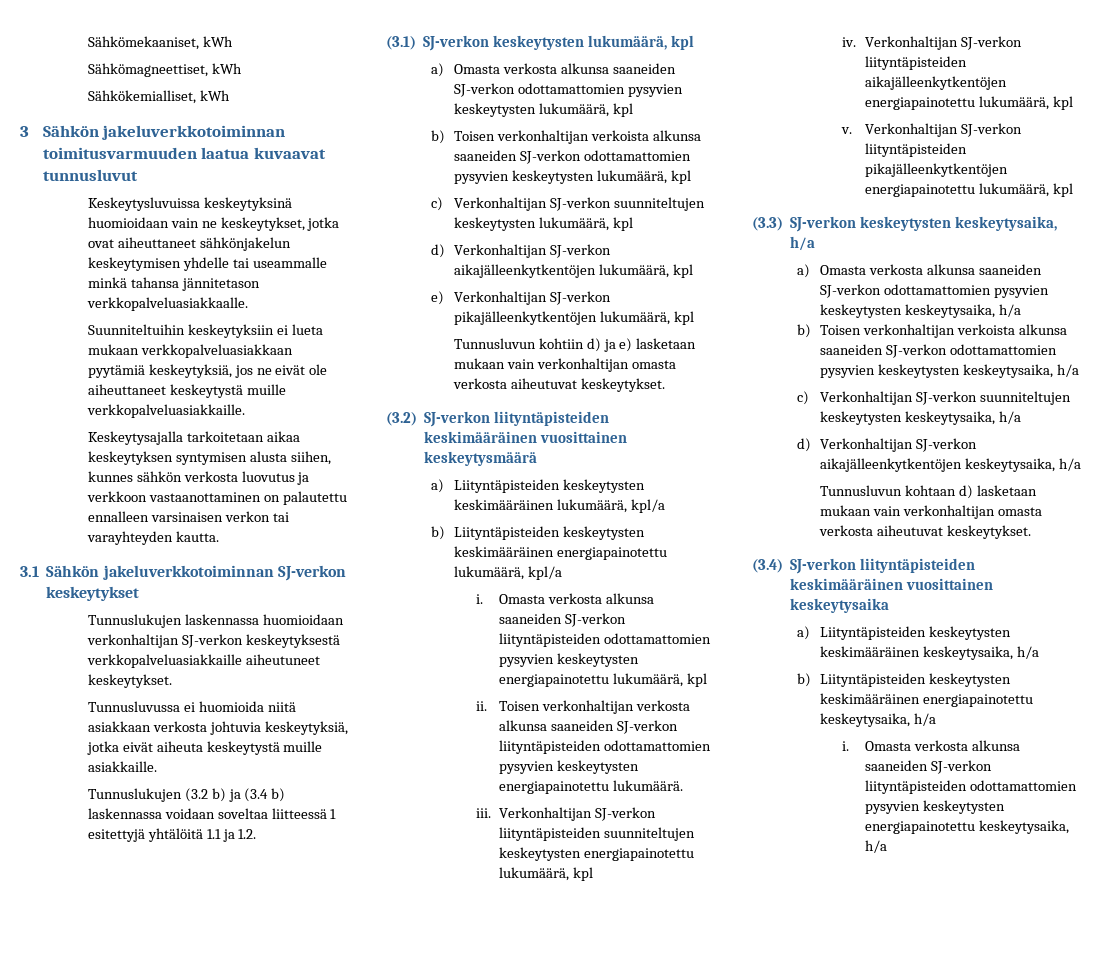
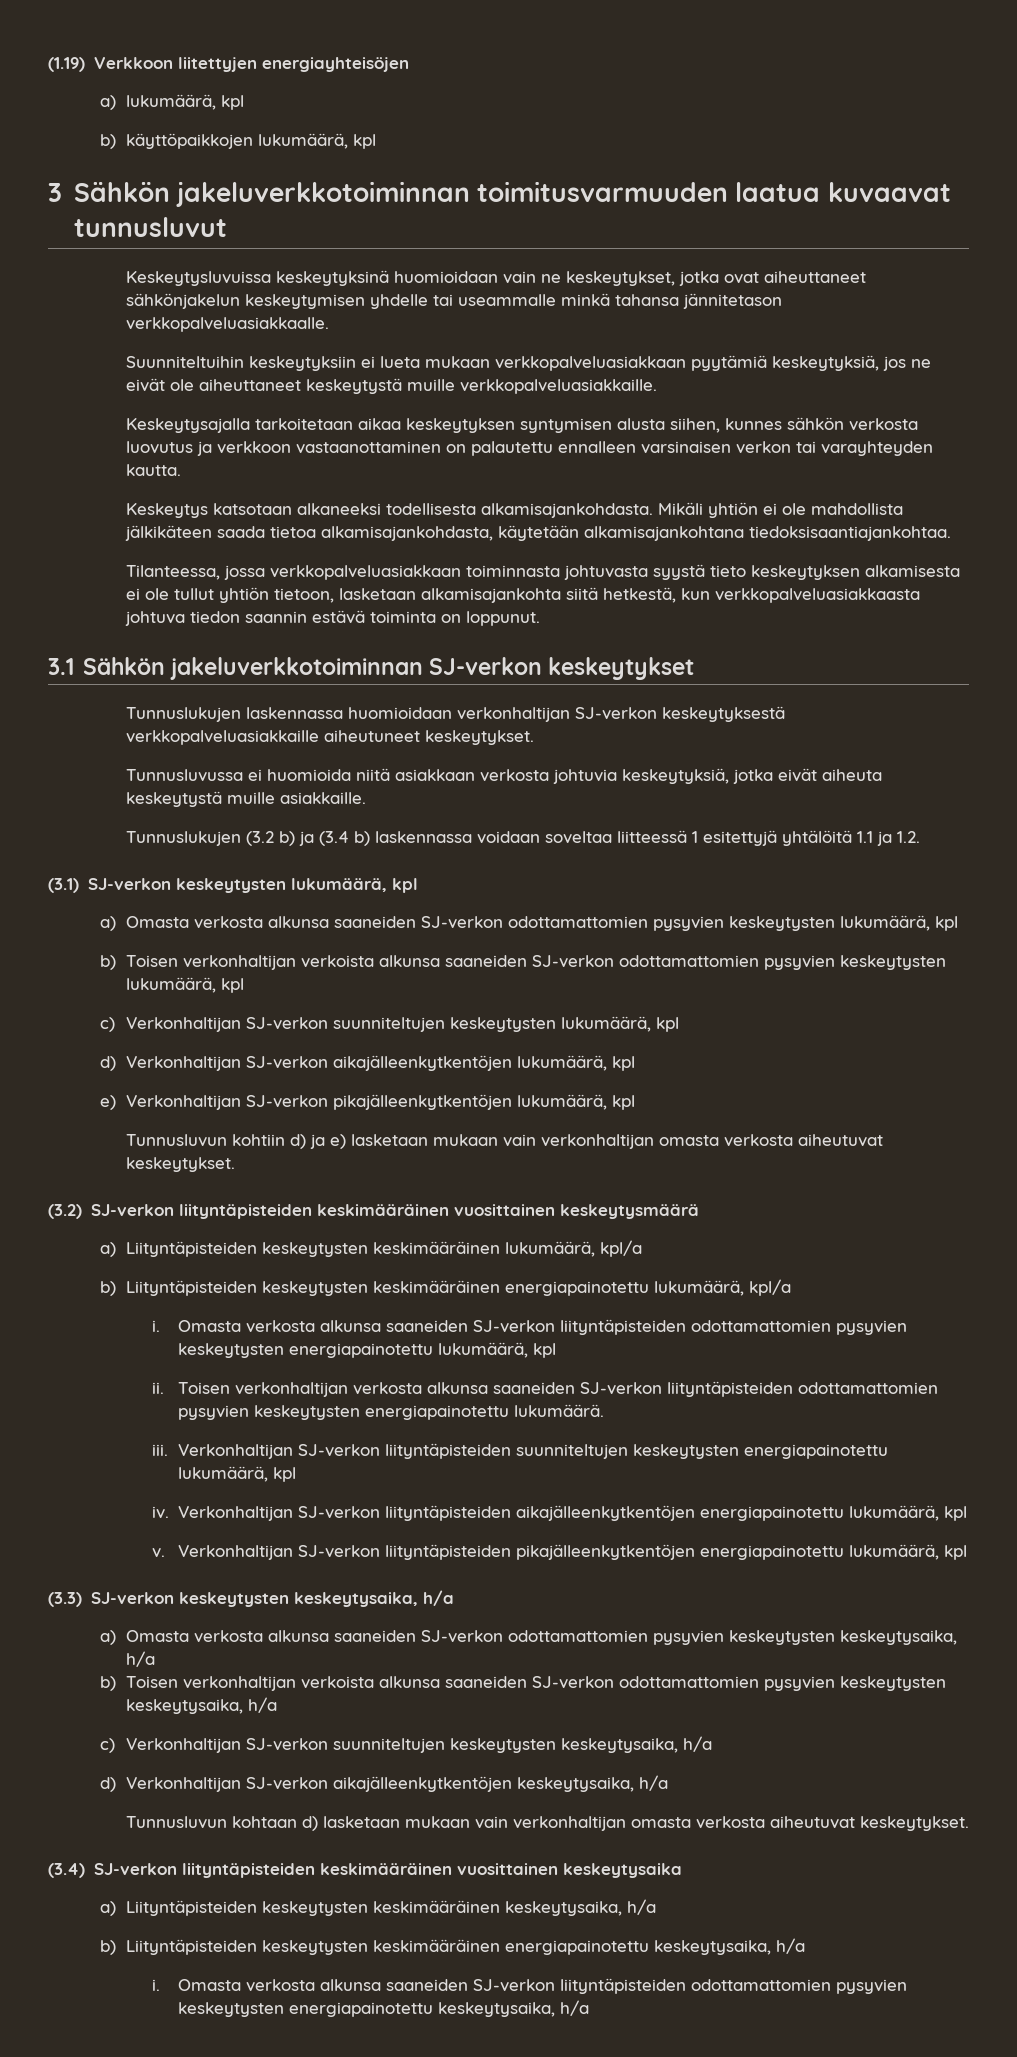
- Sähkömekaaniset, kWh
- Sähkömagneettiset, kWh
- Sähkökemialliset, kWh
+ (1.19) Verkkoon liitettyjen energiayhteisöjen
+ a) lukumäärä, kpl
+ b) käyttöpaikkojen lukumäärä, kpl
+ Keskeytys katsotaan alkaneeksi todellisesta alkamisajankohdasta. Mikäli yhtiön ei ole mahdollista jälkikäteen saada tietoa alkamisajankohdasta, käytetään alkamisajankohtana tiedoksisaantiajankohtaa.
+ Tilanteessa, jossa verkkopalveluasiakkaan toiminnasta johtuvasta syystä tieto keskeytyksen alkamisesta ei ole tullut yhtiön tietoon, lasketaan alkamisajankohta siitä hetkestä, kun verkkopalveluasiakkaasta johtuva tiedon saannin estävä toiminta on loppunut.

